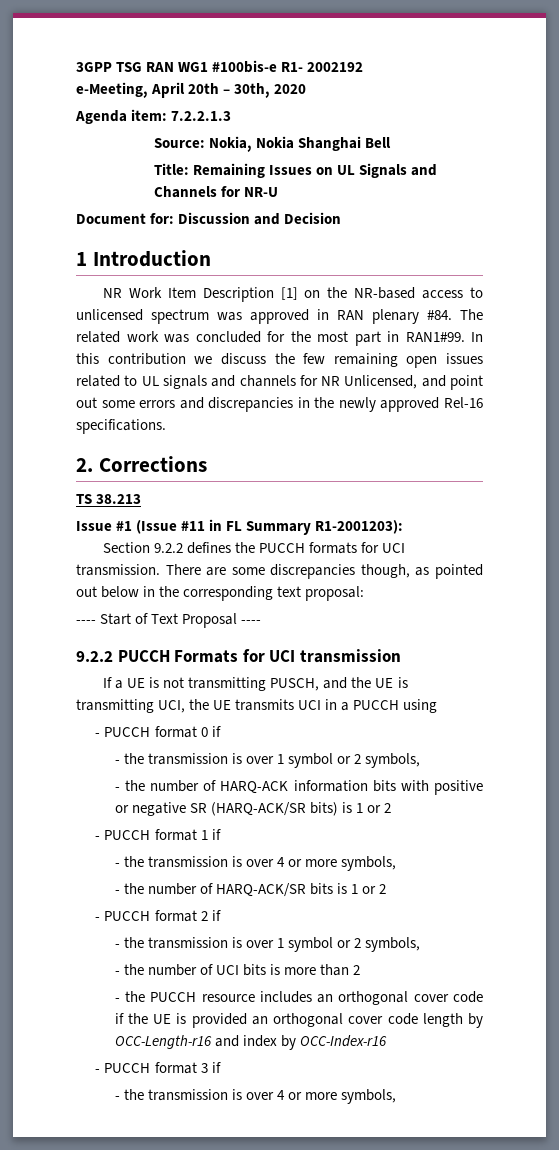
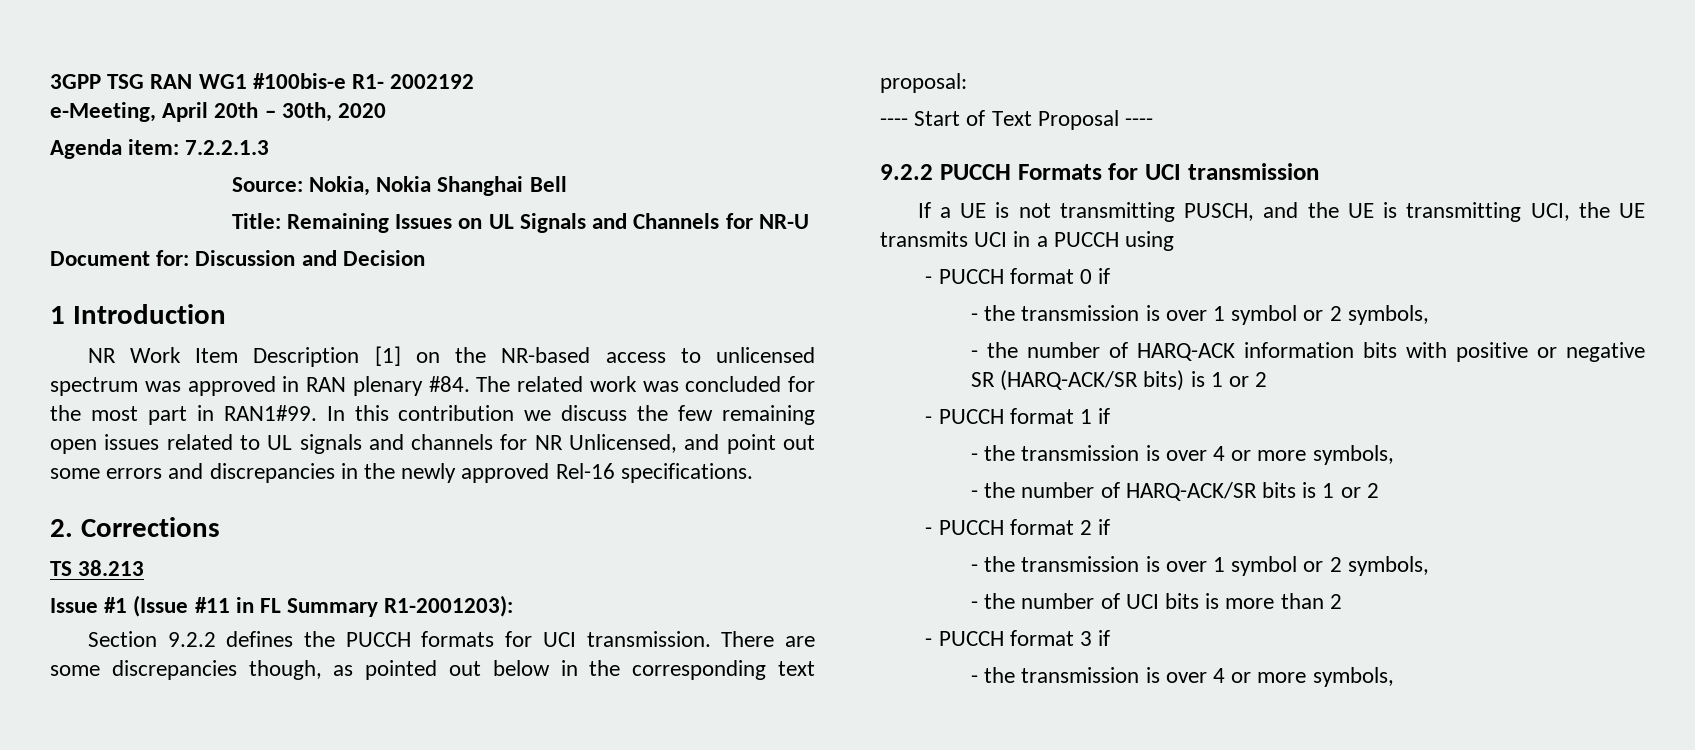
- - the PUCCH resource includes an orthogonal cover code if the UE is provided an orthogonal cover code length by OCC-Length-r16 and index by OCC-Index-r16

